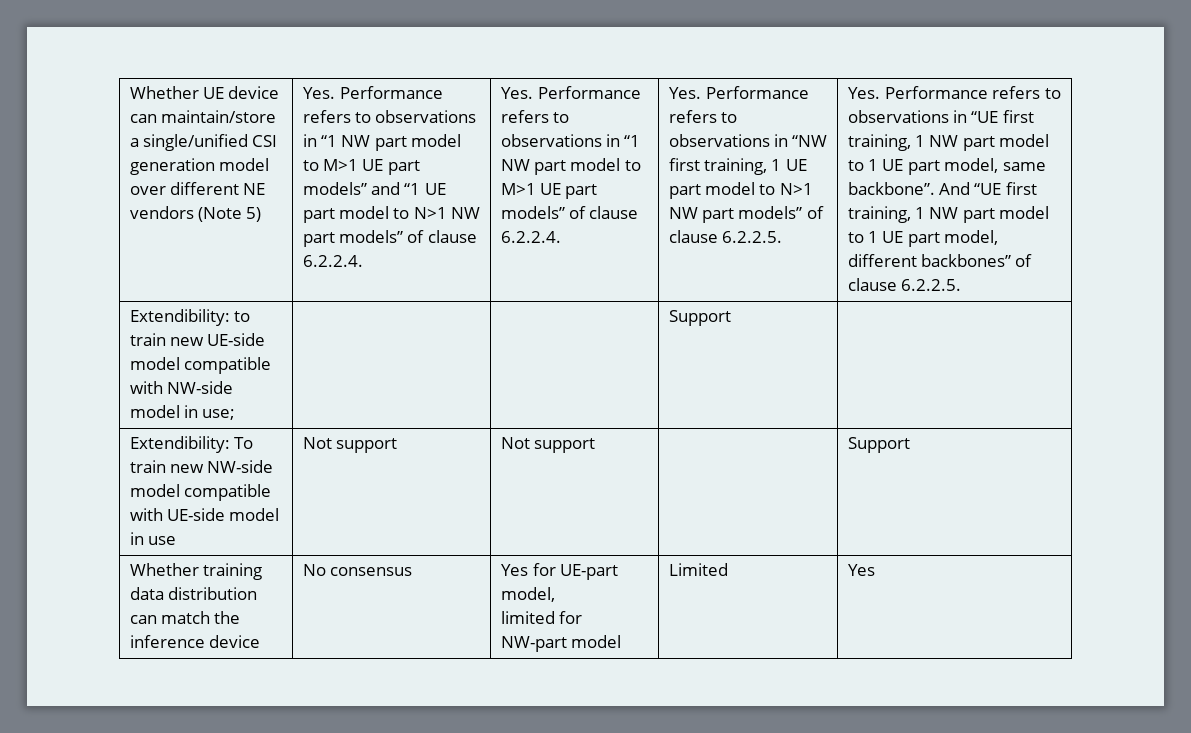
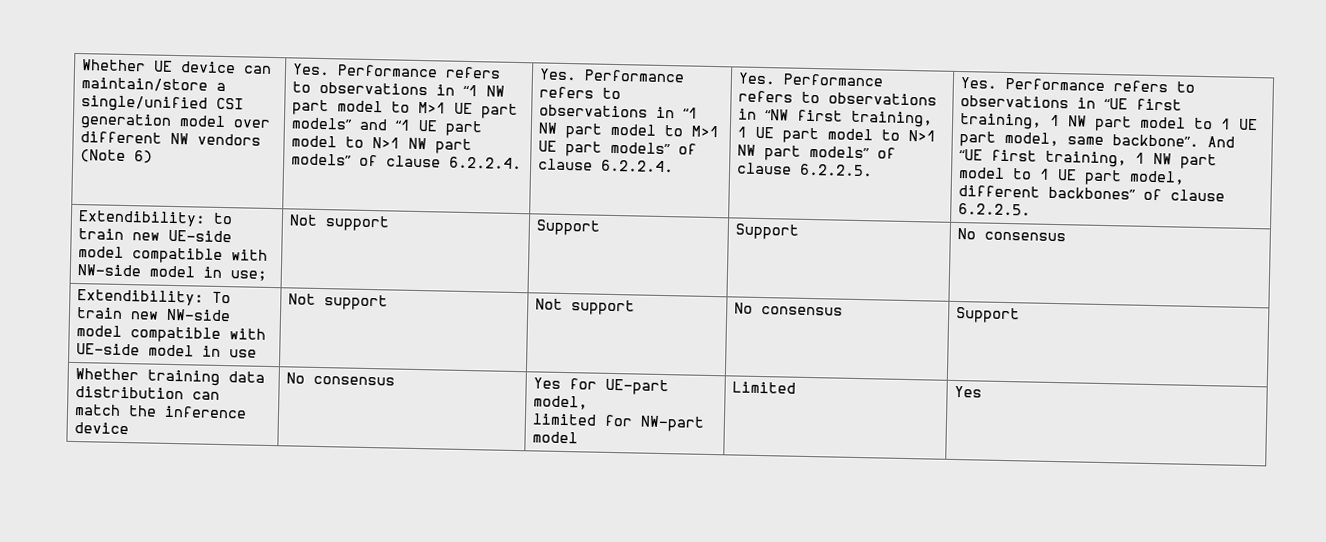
- Whether UE device can maintain/store a single/unified CSI generation model over different NE vendors (Note 5)
+ Whether UE device can maintain/store a single/unified CSI generation model over different NW vendors (Note 6)
- Extendibility: to train new UE-side model compatible with NW-side model in use; | | | Support |
+ Extendibility: to train new UE-side model compatible with NW-side model in use; | Not support | Support | Support | No consensus
- Extendibility: To train new NW-side model compatible with UE-side model in use | Not support | Not support | | Support
+ Extendibility: To train new NW-side model compatible with UE-side model in use | Not support | Not support | No consensus | Support

